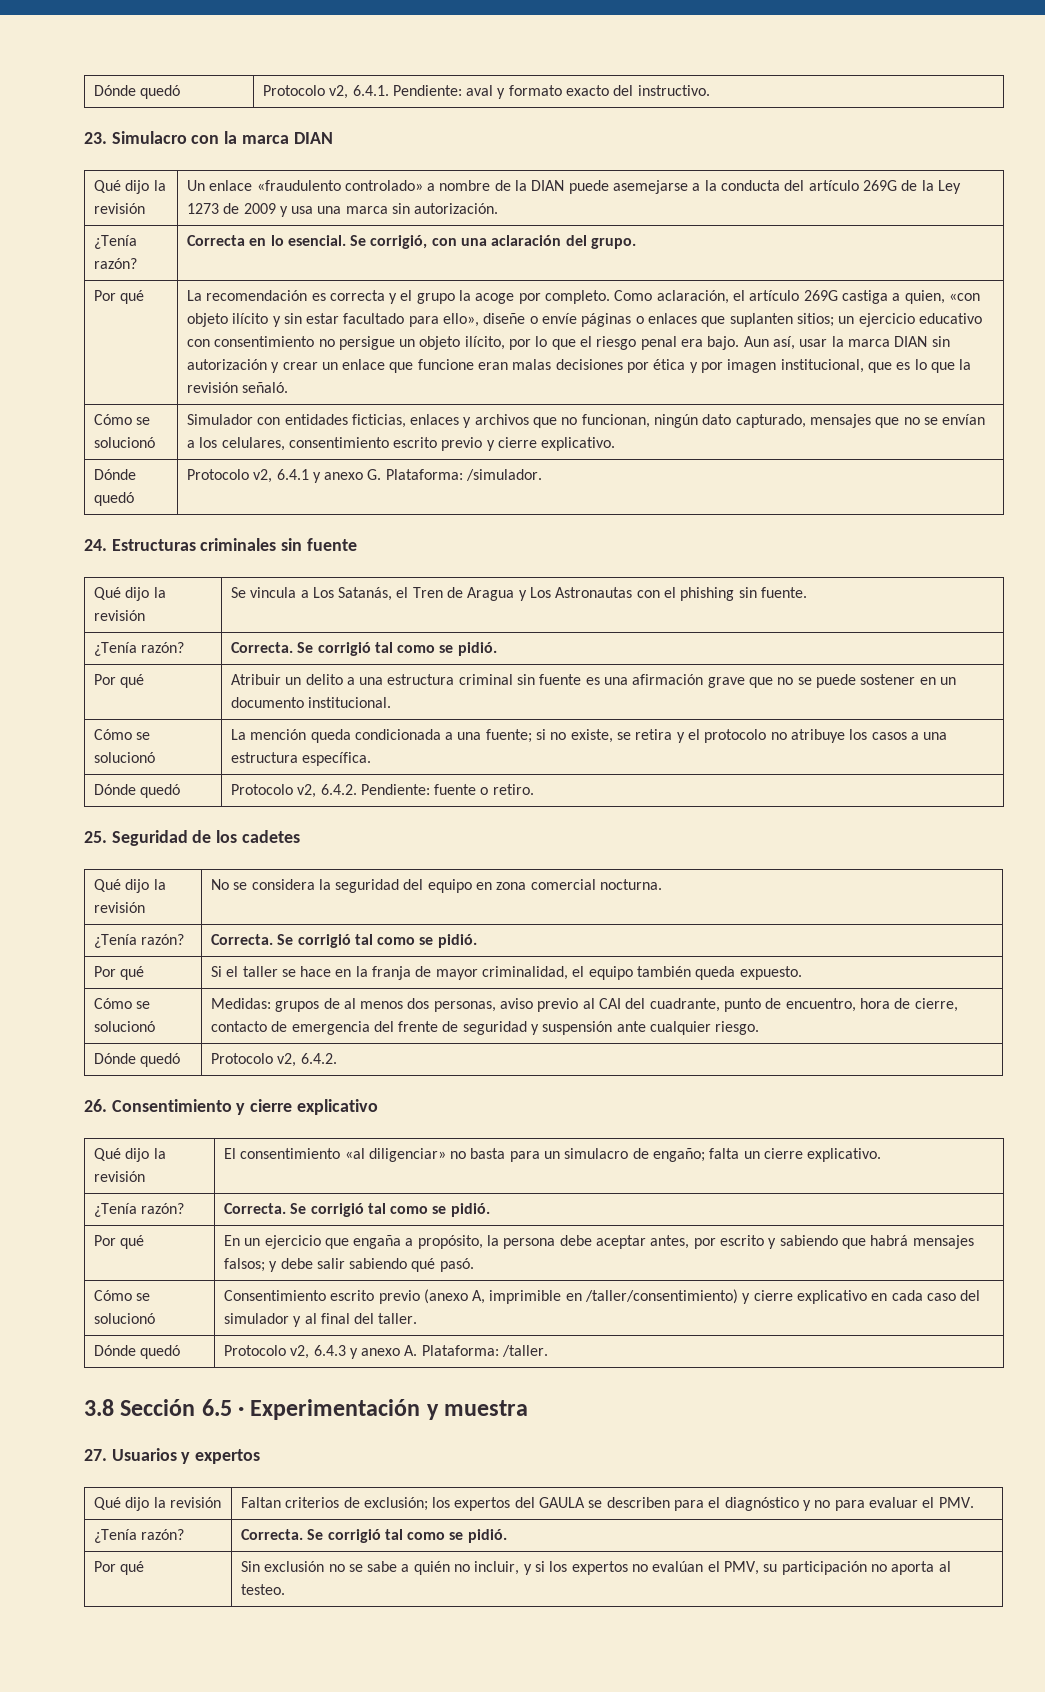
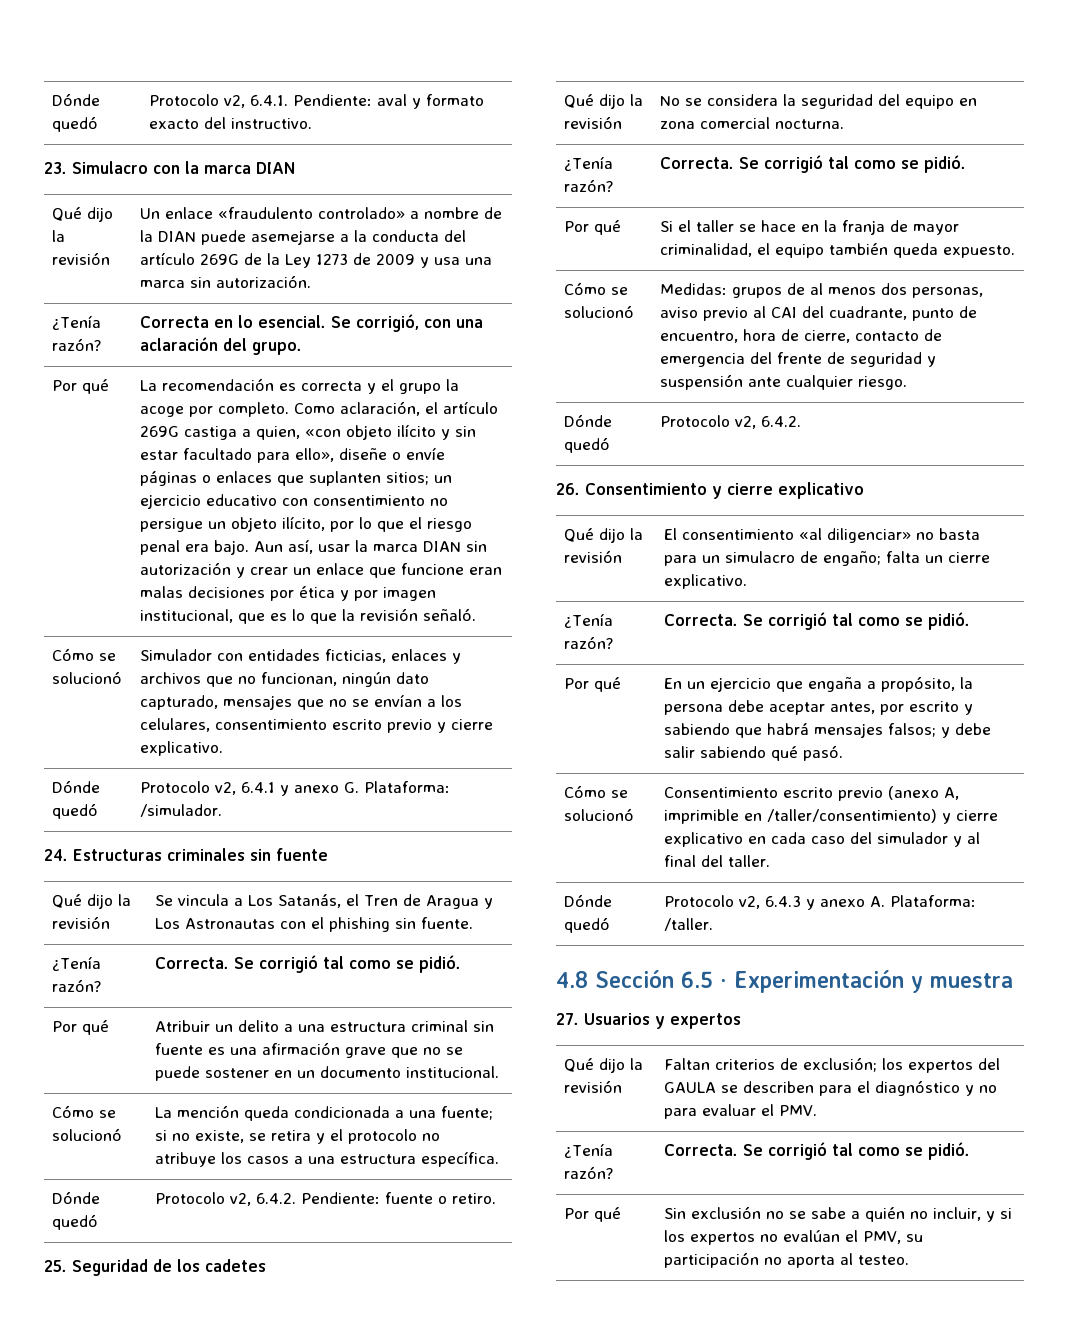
- 3.8 Sección 6.5 · Experimentación y muestra
+ 4.8 Sección 6.5 · Experimentación y muestra

